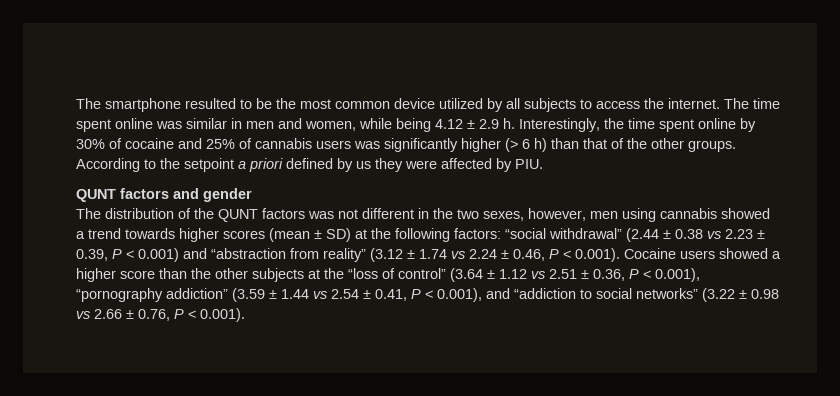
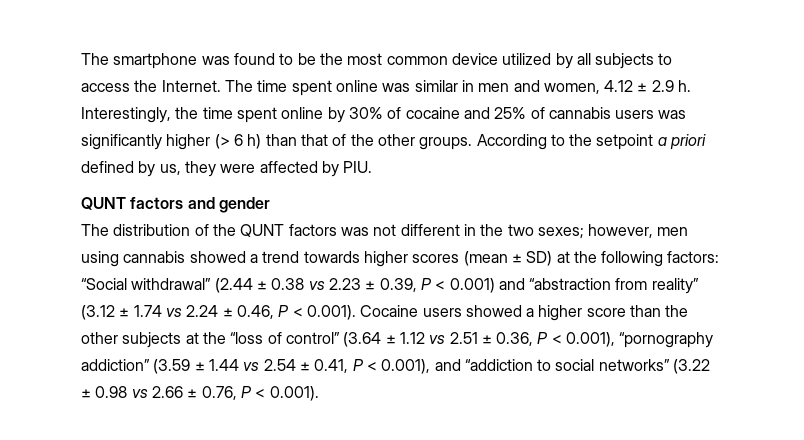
- The smartphone resulted to be the most common device utilized by all subjects to access the internet.
+ The smartphone was found to be the most common device utilized by all subjects to access the Internet.
- The time spent online was similar in men and women, while being 4.12 ± 2.9 h.
+ The time spent online was similar in men and women, 4.12 ± 2.9 h.
- According to the setpoint a priori defined by us they were affected by PIU.
+ According to the setpoint a priori defined by us, they were affected by PIU.
- The distribution of the QUNT factors was not different in the two sexes, however, men using cannabis showed a trend towards higher scores (mean ± SD) at the following factors:
+ The distribution of the QUNT factors was not different in the two sexes; however, men using cannabis showed a trend towards higher scores (mean ± SD) at the following factors:
- “social withdrawal” (2.44 ± 0.38 vs 2.23 ± 0.39, P < 0.001) and “abstraction from reality” (3.12 ± 1.74 vs 2.24 ± 0.46, P < 0.001). Cocaine users showed a higher score than the other subjects at the “loss of control” (3.64 ± 1.12 vs 2.51 ± 0.36, P < 0.001), “pornography addiction” (3.59 ± 1.44 vs 2.54 ± 0.41, P < 0.001), and “addiction to social networks” (3.22 ± 0.98 vs 2.66 ± 0.76, P < 0.001).
+ “Social withdrawal” (2.44 ± 0.38 vs 2.23 ± 0.39, P < 0.001) and “abstraction from reality” (3.12 ± 1.74 vs 2.24 ± 0.46, P < 0.001). Cocaine users showed a higher score than the other subjects at the “loss of control” (3.64 ± 1.12 vs 2.51 ± 0.36, P < 0.001), “pornography addiction” (3.59 ± 1.44 vs 2.54 ± 0.41, P < 0.001), and “addiction to social networks” (3.22 ± 0.98 vs 2.66 ± 0.76, P < 0.001).

